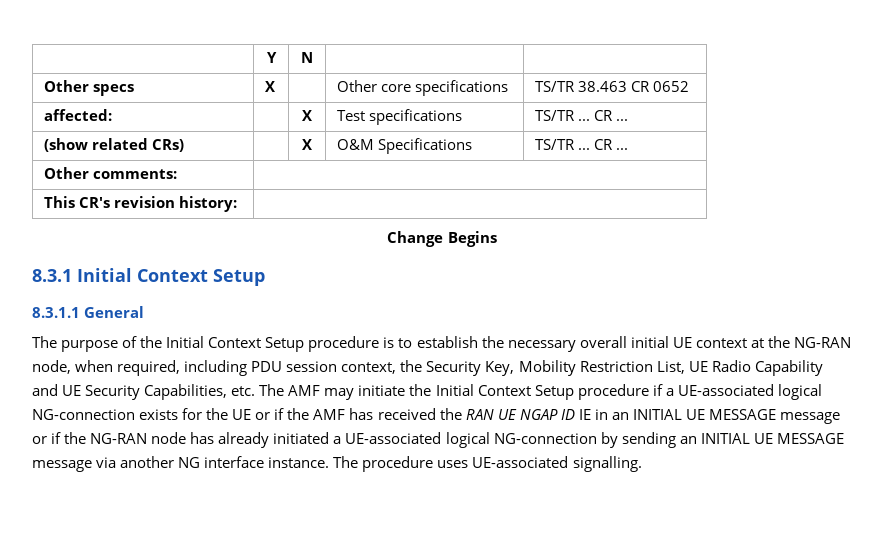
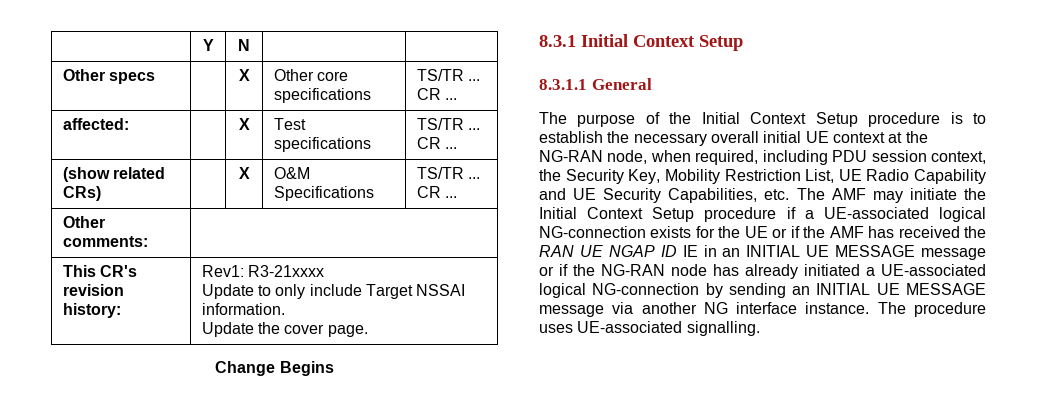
- Other specs | X | | Other core specifications | TS/TR 38.463 CR 0652
+ Other specs | | X | Other core specifications | TS/TR ... CR ...
- This CR's revision history: |
+ This CR's revision history: | Rev1: R3-21xxxx
+ Update to only include Target NSSAI information.
+ Update the cover page.

